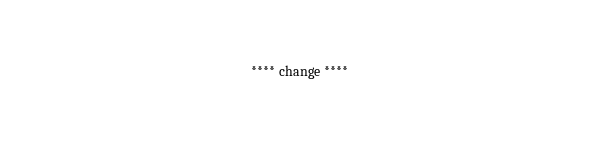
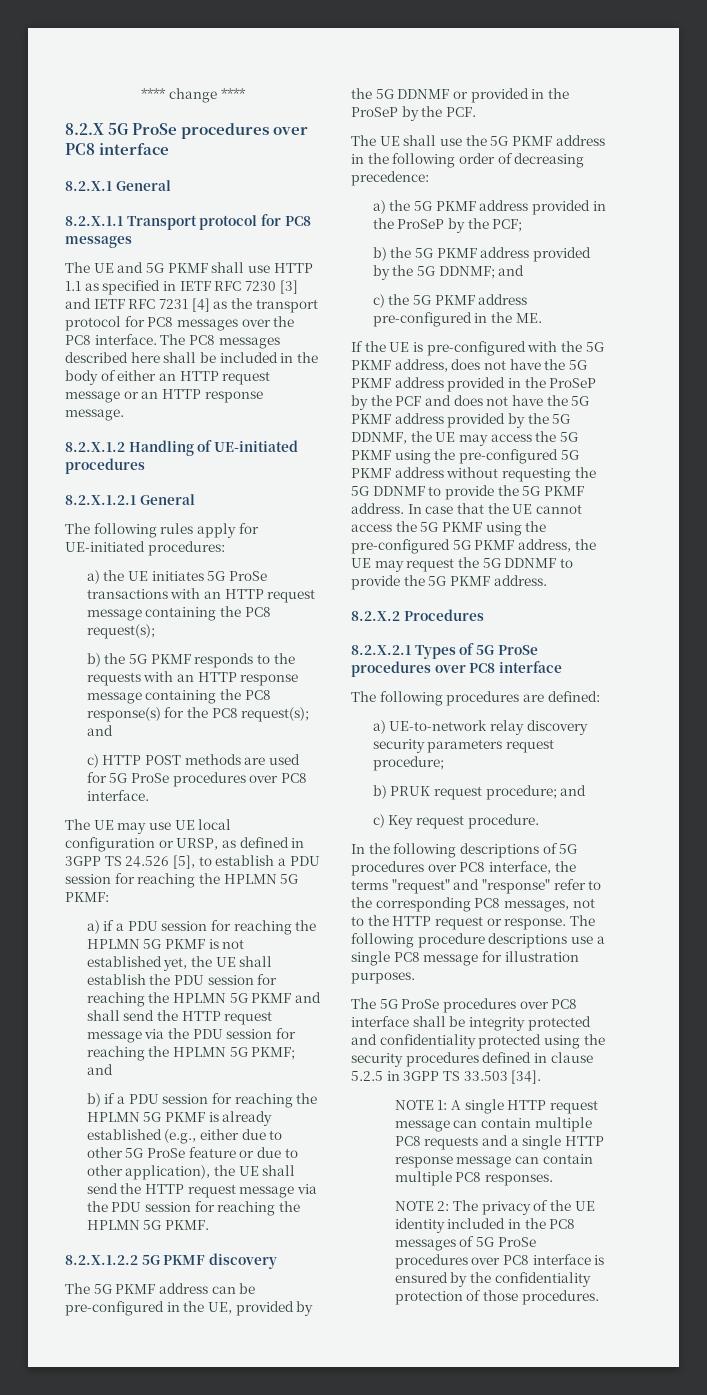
+ 8.2.X 5G ProSe procedures over PC8 interface
+ 8.2.X.1 General
+ 8.2.X.1.1 Transport protocol for PC8 messages
+ The UE and 5G PKMF shall use HTTP 1.1 as specified in IETF RFC 7230 [3] and IETF RFC 7231 [4] as the transport protocol for PC8 messages over the PC8 interface. The PC8 messages described here shall be included in the body of either an HTTP request message or an HTTP response message.
+ 8.2.X.1.2 Handling of UE-initiated procedures
+ 8.2.X.1.2.1 General
+ The following rules apply for UE-initiated procedures:
+ a) the UE initiates 5G ProSe transactions with an HTTP request message containing the PC8 request(s);
+ b) the 5G PKMF responds to the requests with an HTTP response message containing the PC8 response(s) for the PC8 request(s); and
+ c) HTTP POST methods are used for 5G ProSe procedures over PC8 interface.
+ The UE may use UE local configuration or URSP, as defined in 3GPP TS 24.526 [5], to establish a PDU session for reaching the HPLMN 5G PKMF:
+ a) if a PDU session for reaching the HPLMN 5G PKMF is not established yet, the UE shall establish the PDU session for reaching the HPLMN 5G PKMF and shall send the HTTP request message via the PDU session for reaching the HPLMN 5G PKMF; and
+ b) if a PDU session for reaching the HPLMN 5G PKMF is already established (e.g., either due to other 5G ProSe feature or due to other application), the UE shall send the HTTP request message via the PDU session for reaching the HPLMN 5G PKMF.
+ 8.2.X.1.2.2 5G PKMF discovery
+ The 5G PKMF address can be pre-configured in the UE, provided by the 5G DDNMF or provided in the ProSeP by the PCF.
+ The UE shall use the 5G PKMF address in the following order of decreasing precedence:
+ a) the 5G PKMF address provided in the ProSeP by the PCF;
+ b) the 5G PKMF address provided by the 5G DDNMF; and
+ c) the 5G PKMF address pre-configured in the ME.
+ If the UE is pre-configured with the 5G PKMF address, does not have the 5G PKMF address provided in the ProSeP by the PCF and does not have the 5G PKMF address provided by the 5G DDNMF, the UE may access the 5G PKMF using the pre-configured 5G PKMF address without requesting the 5G DDNMF to provide the 5G PKMF address. In case that the UE cannot access the 5G PKMF using the pre-configured 5G PKMF address, the UE may request the 5G DDNMF to provide the 5G PKMF address.
+ 8.2.X.2 Procedures
+ 8.2.X.2.1 Types of 5G ProSe procedures over PC8 interface
+ The following procedures are defined:
+ a) UE-to-network relay discovery security parameters request procedure;
+ b) PRUK request procedure; and
+ c) Key request procedure.
+ In the following descriptions of 5G procedures over PC8 interface, the terms "request" and "response" refer to the corresponding PC8 messages, not to the HTTP request or response. The following procedure descriptions use a single PC8 message for illustration purposes.
+ The 5G ProSe procedures over PC8 interface shall be integrity protected and confidentiality protected using the security procedures defined in clause 5.2.5 in 3GPP TS 33.503 [34].
+ NOTE 1: A single HTTP request message can contain multiple PC8 requests and a single HTTP response message can contain multiple PC8 responses.
+ NOTE 2: The privacy of the UE identity included in the PC8 messages of 5G ProSe procedures over PC8 interface is ensured by the confidentiality protection of those procedures.

